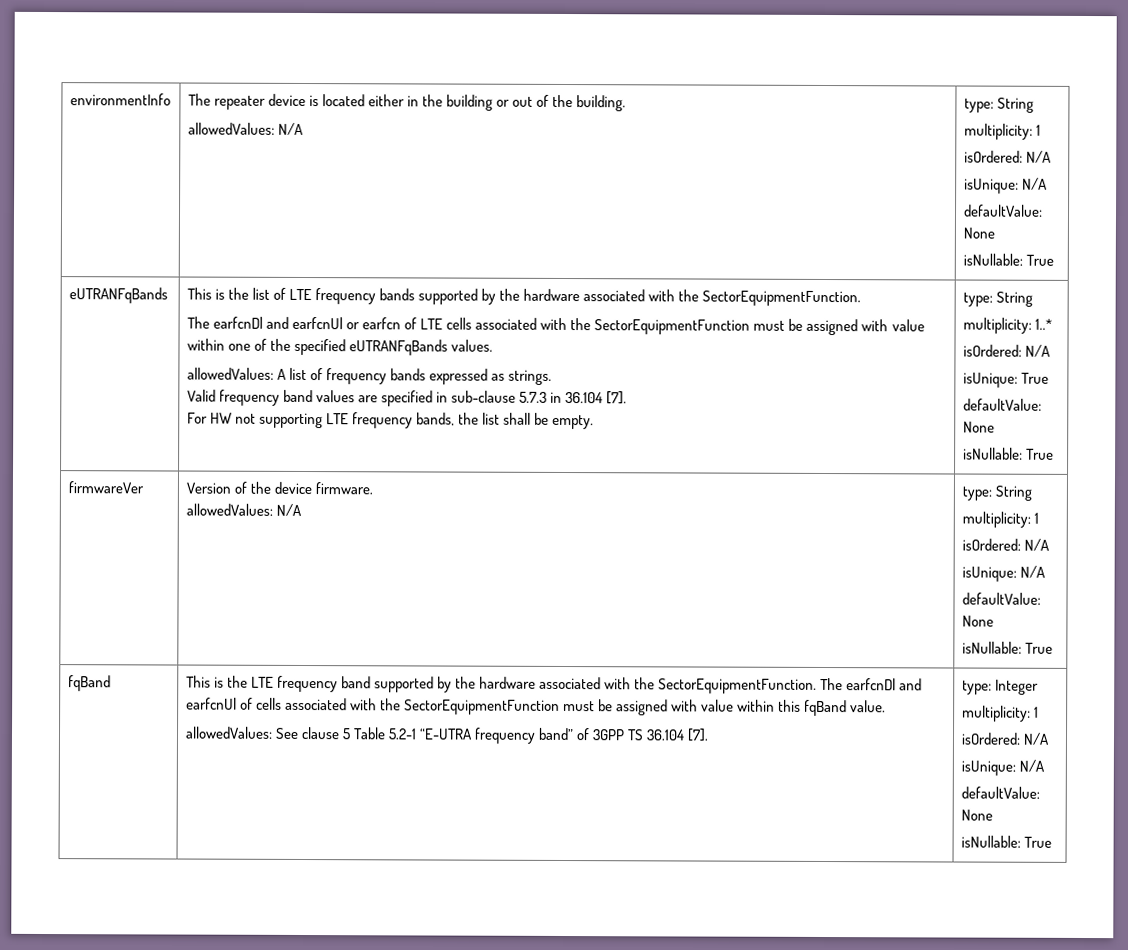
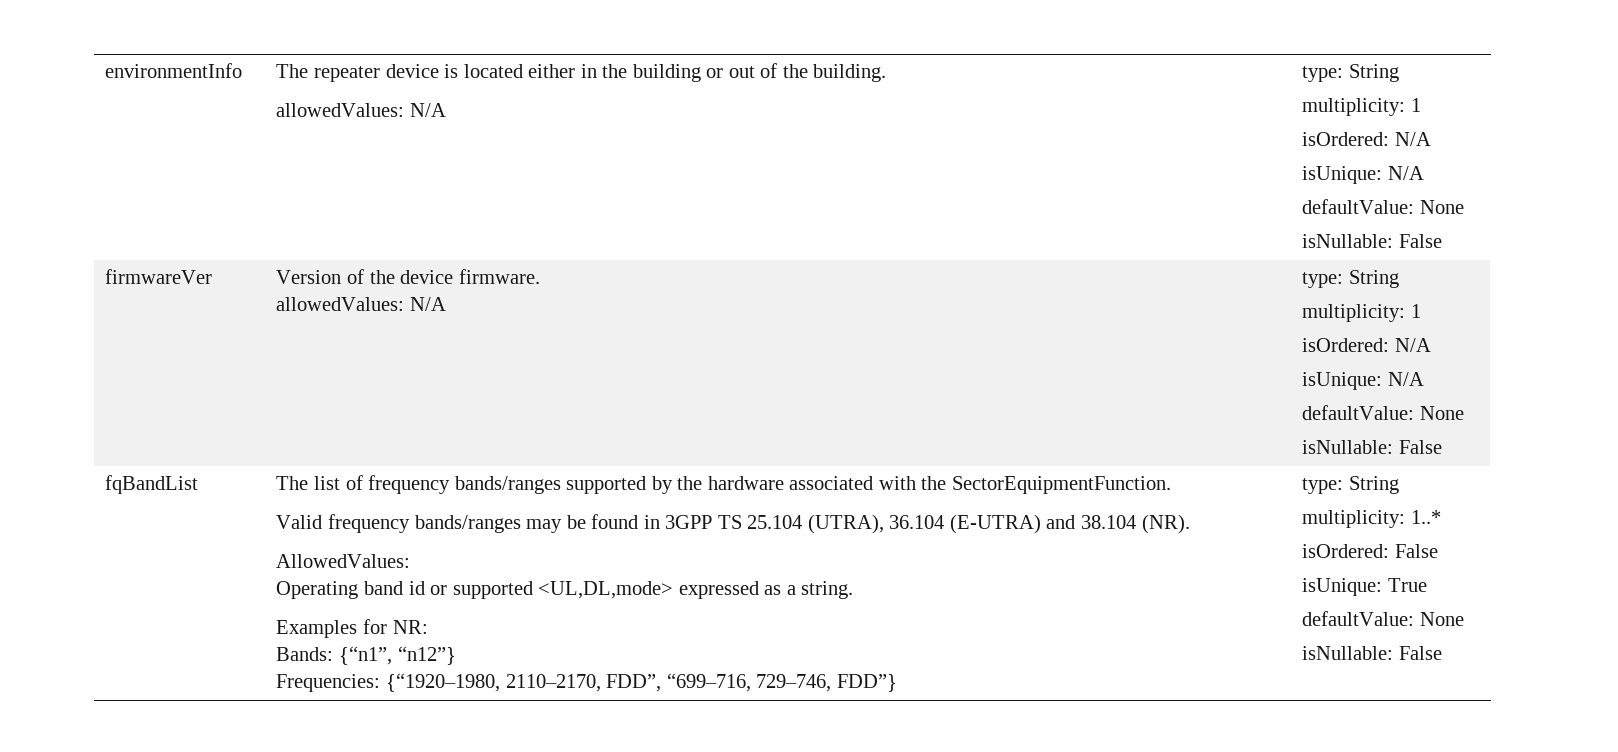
  environmentInfo | The repeater device is located either in the building or out of the building.
  allowedValues: N/A | type: String
  multiplicity: 1
  isOrdered: N/A
  isUnique: N/A
  defaultValue: None
- isNullable: True
- eUTRANFqBands | This is the list of LTE frequency bands supported by the hardware associated with the SectorEquipmentFunction.
- The earfcnDl and earfcnUl or earfcn of LTE cells associated with the SectorEquipmentFunction must be assigned with value within one of the specified eUTRANFqBands values.
- allowedValues: A list of frequency bands expressed as strings.
- Valid frequency band values are specified in sub-clause 5.7.3 in 36.104 [7].
- For HW not supporting LTE frequency bands, the list shall be empty. | type: String
- multiplicity: 1..*
- isOrdered: N/A
- isUnique: True
- defaultValue: None
- isNullable: True
+ isNullable: False
  firmwareVer | Version of the device firmware.
  allowedValues: N/A | type: String
  multiplicity: 1
  isOrdered: N/A
  isUnique: N/A
  defaultValue: None
- isNullable: True
- fqBand | This is the LTE frequency band supported by the hardware associated with the SectorEquipmentFunction. The earfcnDl and earfcnUl of cells associated with the SectorEquipmentFunction must be assigned with value within this fqBand value.
- allowedValues: See clause 5 Table 5.2-1 “E-UTRA frequency band” of 3GPP TS 36.104 [7]. | type: Integer
- multiplicity: 1
- isOrdered: N/A
- isUnique: N/A
+ isNullable: False
+ fqBandList | The list of frequency bands/ranges supported by the hardware associated with the SectorEquipmentFunction.
+ Valid frequency bands/ranges may be found in 3GPP TS 25.104 (UTRA), 36.104 (E-UTRA) and 38.104 (NR).
+ AllowedValues:
+ Operating band id or supported <UL,DL,mode> expressed as a string.
+ Examples for NR:
+ Bands: {“n1”, “n12”}
+ Frequencies: {“1920–1980, 2110–2170, FDD”, “699–716, 729–746, FDD”} | type: String
+ multiplicity: 1..*
+ isOrdered: False
+ isUnique: True
  defaultValue: None
- isNullable: True
+ isNullable: False

